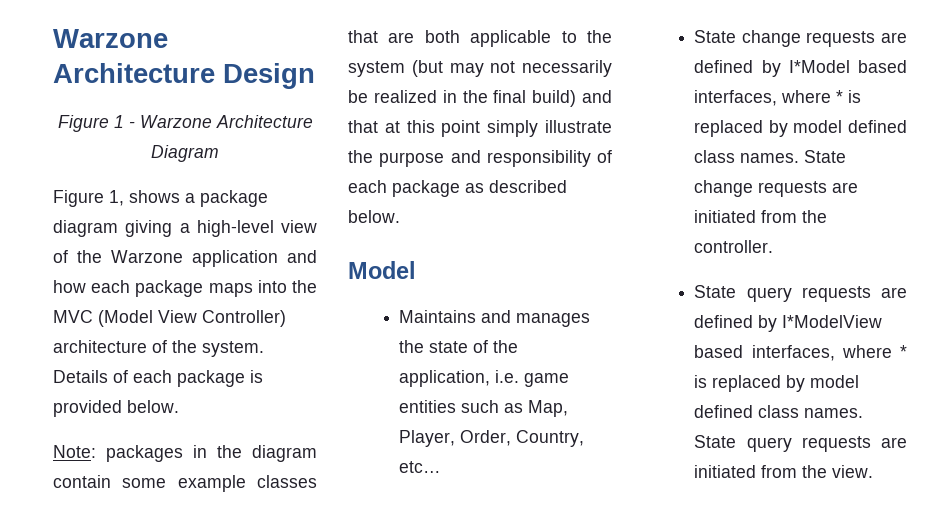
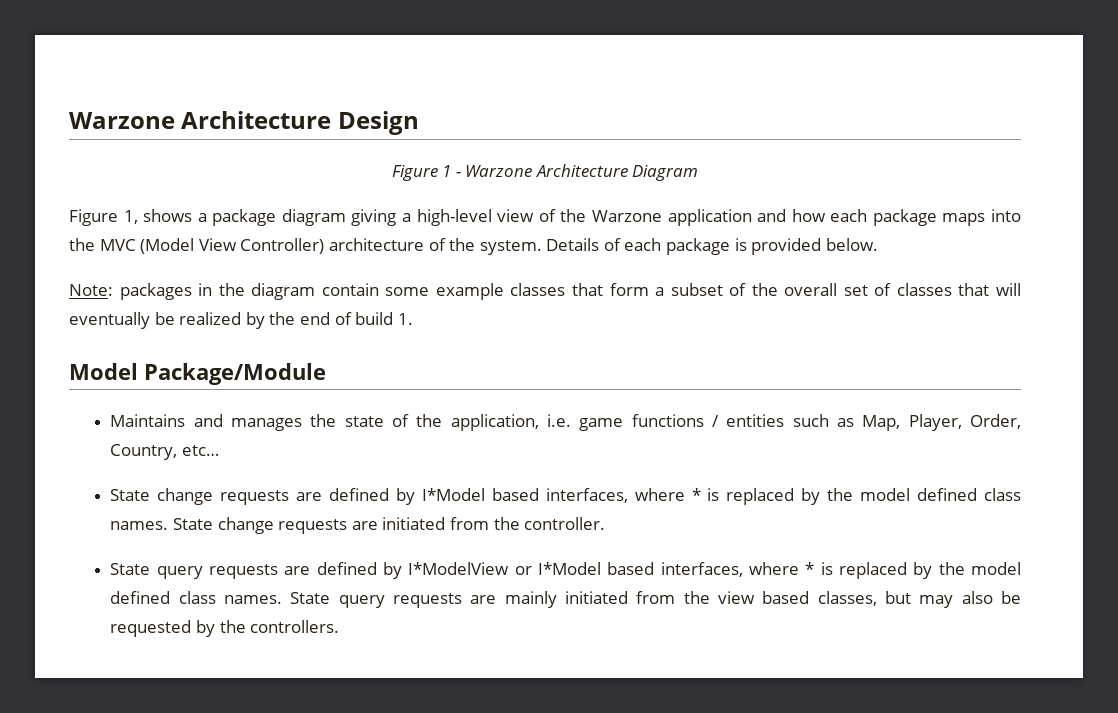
- Note: packages in the diagram contain some example classes that are both applicable to the system (but may not necessarily be realized in the final build) and that at this point simply illustrate the purpose and responsibility of each package as described below.
+ Note: packages in the diagram contain some example classes that form a subset of the overall set of classes that will eventually be realized by the end of build 1.
- Model
+ Model Package/Module
- Maintains and manages the state of the application, i.e. game entities such as Map, Player, Order, Country, etc…
+ Maintains and manages the state of the application, i.e. game functions / entities such as Map, Player, Order, Country, etc…
- State change requests are defined by I*Model based interfaces, where * is replaced by model defined class names.
+ State change requests are defined by I*Model based interfaces, where * is replaced by the model defined class names.
- State query requests are defined by I*ModelView based interfaces, where * is replaced by model defined class names.
+ State query requests are defined by I*ModelView or I*Model based interfaces, where * is replaced by the model defined class names.
- State query requests are initiated from the view.
+ State query requests are mainly initiated from the view based classes, but may also be requested by the controllers.

